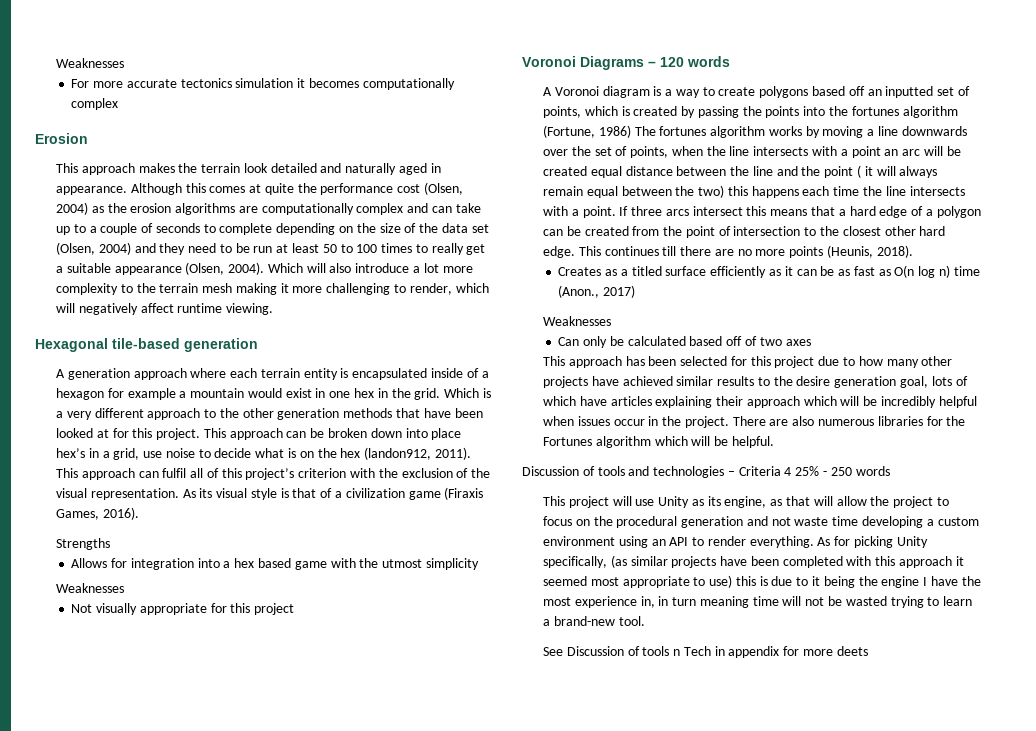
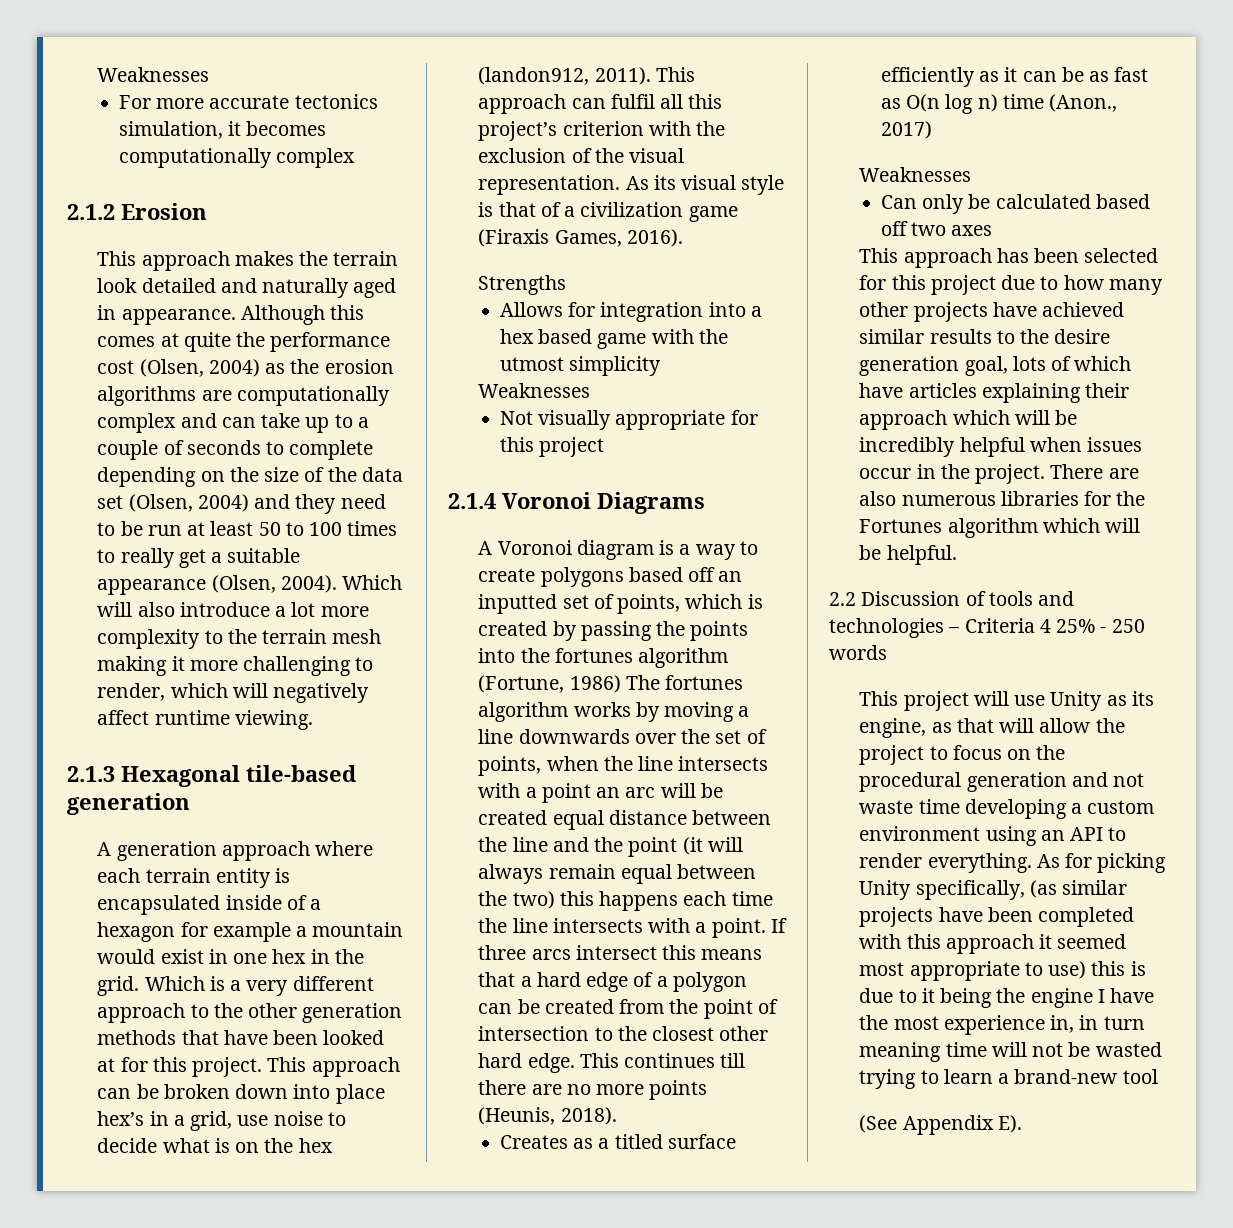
- For more accurate tectonics simulation it becomes computationally complex
+ For more accurate tectonics simulation, it becomes computationally complex
- Erosion
+ 2.1.2 Erosion
- Hexagonal tile-based generation
+ 2.1.3 Hexagonal tile-based generation
- This approach can fulfil all of this project’s criterion with the exclusion of the visual representation.
+ This approach can fulfil all this project’s criterion with the exclusion of the visual representation.
- Voronoi Diagrams – 120 words
+ 2.1.4 Voronoi Diagrams
- A Voronoi diagram is a way to create polygons based off an inputted set of points, which is created by passing the points into the fortunes algorithm (Fortune, 1986) The fortunes algorithm works by moving a line downwards over the set of points, when the line intersects with a point an arc will be created equal distance between the line and the point ( it will always remain equal between the two) this happens each time the line intersects with a point.
+ A Voronoi diagram is a way to create polygons based off an inputted set of points, which is created by passing the points into the fortunes algorithm (Fortune, 1986) The fortunes algorithm works by moving a line downwards over the set of points, when the line intersects with a point an arc will be created equal distance between the line and the point (it will always remain equal between the two) this happens each time the line intersects with a point.
- Can only be calculated based off of two axes
+ Can only be calculated based off two axes
- Discussion of tools and technologies – Criteria 4 25% - 250 words
+ 2.2 Discussion of tools and technologies – Criteria 4 25% - 250 words
- As for picking Unity specifically, (as similar projects have been completed with this approach it seemed most appropriate to use) this is due to it being the engine I have the most experience in, in turn meaning time will not be wasted trying to learn a brand-new tool.
- See Discussion of tools n Tech in appendix for more deets
+ As for picking Unity specifically, (as similar projects have been completed with this approach it seemed most appropriate to use) this is due to it being the engine I have the most experience in, in turn meaning time will not be wasted trying to learn a brand-new tool
+ (See Appendix E).

